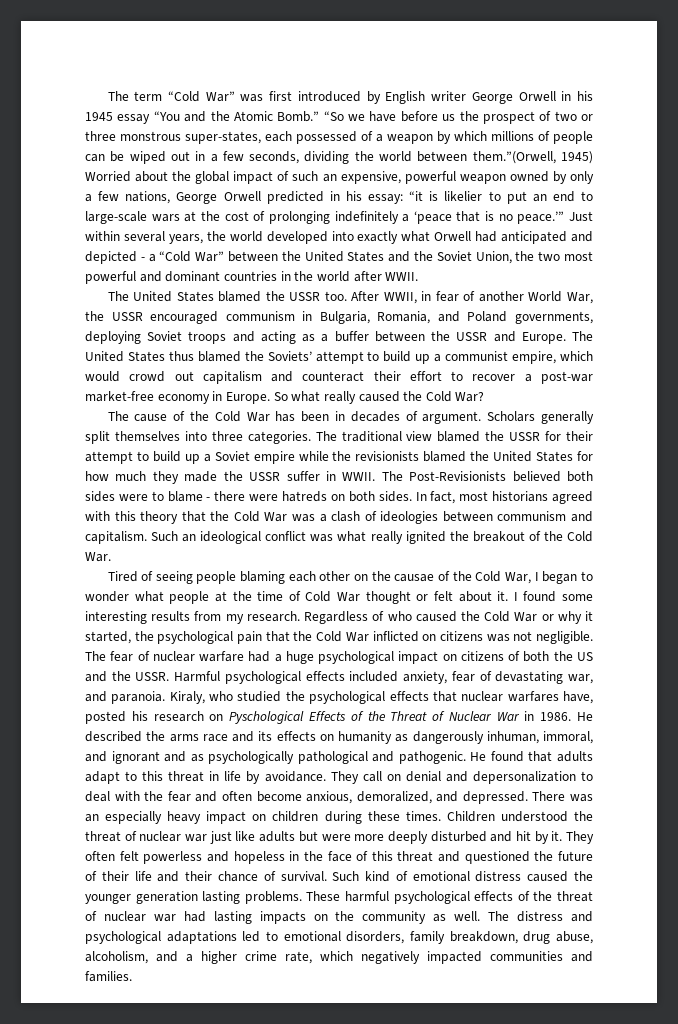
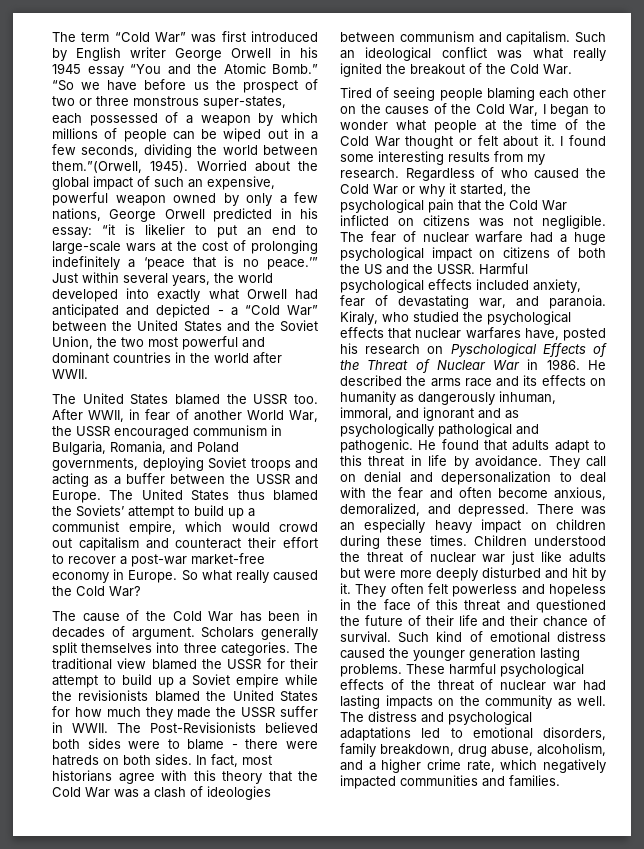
- “So we have before us the prospect of two or three monstrous super-states, each possessed of a weapon by which millions of people can be wiped out in a few seconds, dividing the world between them.”(Orwell, 1945) Worried about the global impact of such an expensive, powerful weapon owned by only a few nations, George Orwell predicted in his essay:
+ “So we have before us the prospect of two or three monstrous super-states, each possessed of a weapon by which millions of people can be wiped out in a few seconds, dividing the world between them.”(Orwell, 1945). Worried about the global impact of such an expensive, powerful weapon owned by only a few nations, George Orwell predicted in his essay:
- In fact, most historians agreed with this theory that the Cold War was a clash of ideologies between communism and capitalism.
+ In fact, most historians agree with this theory that the Cold War was a clash of ideologies between communism and capitalism.
- Tired of seeing people blaming each other on the causae of the Cold War, I began to wonder what people at the time of Cold War thought or felt about it.
+ Tired of seeing people blaming each other on the causes of the Cold War, I began to wonder what people at the time of the Cold War thought or felt about it.

